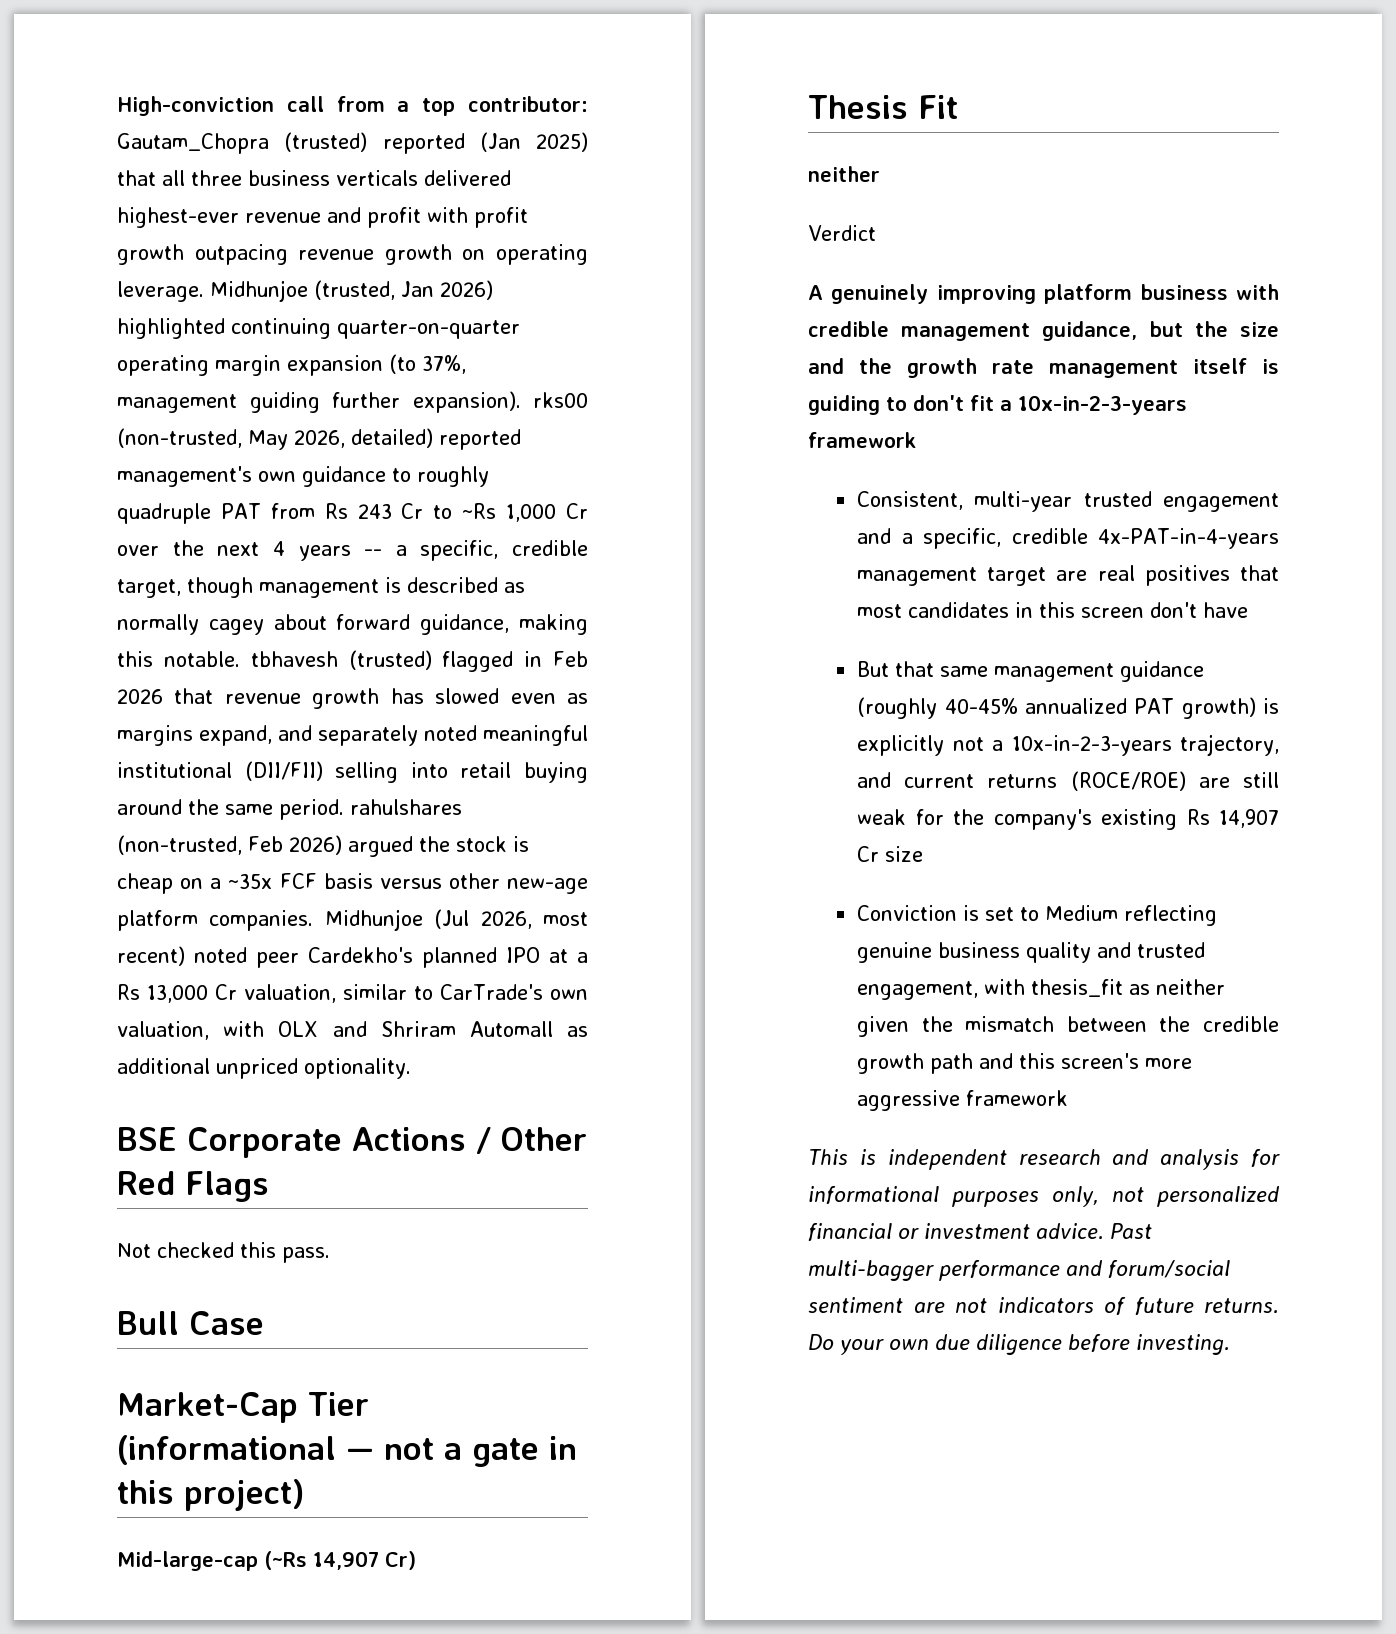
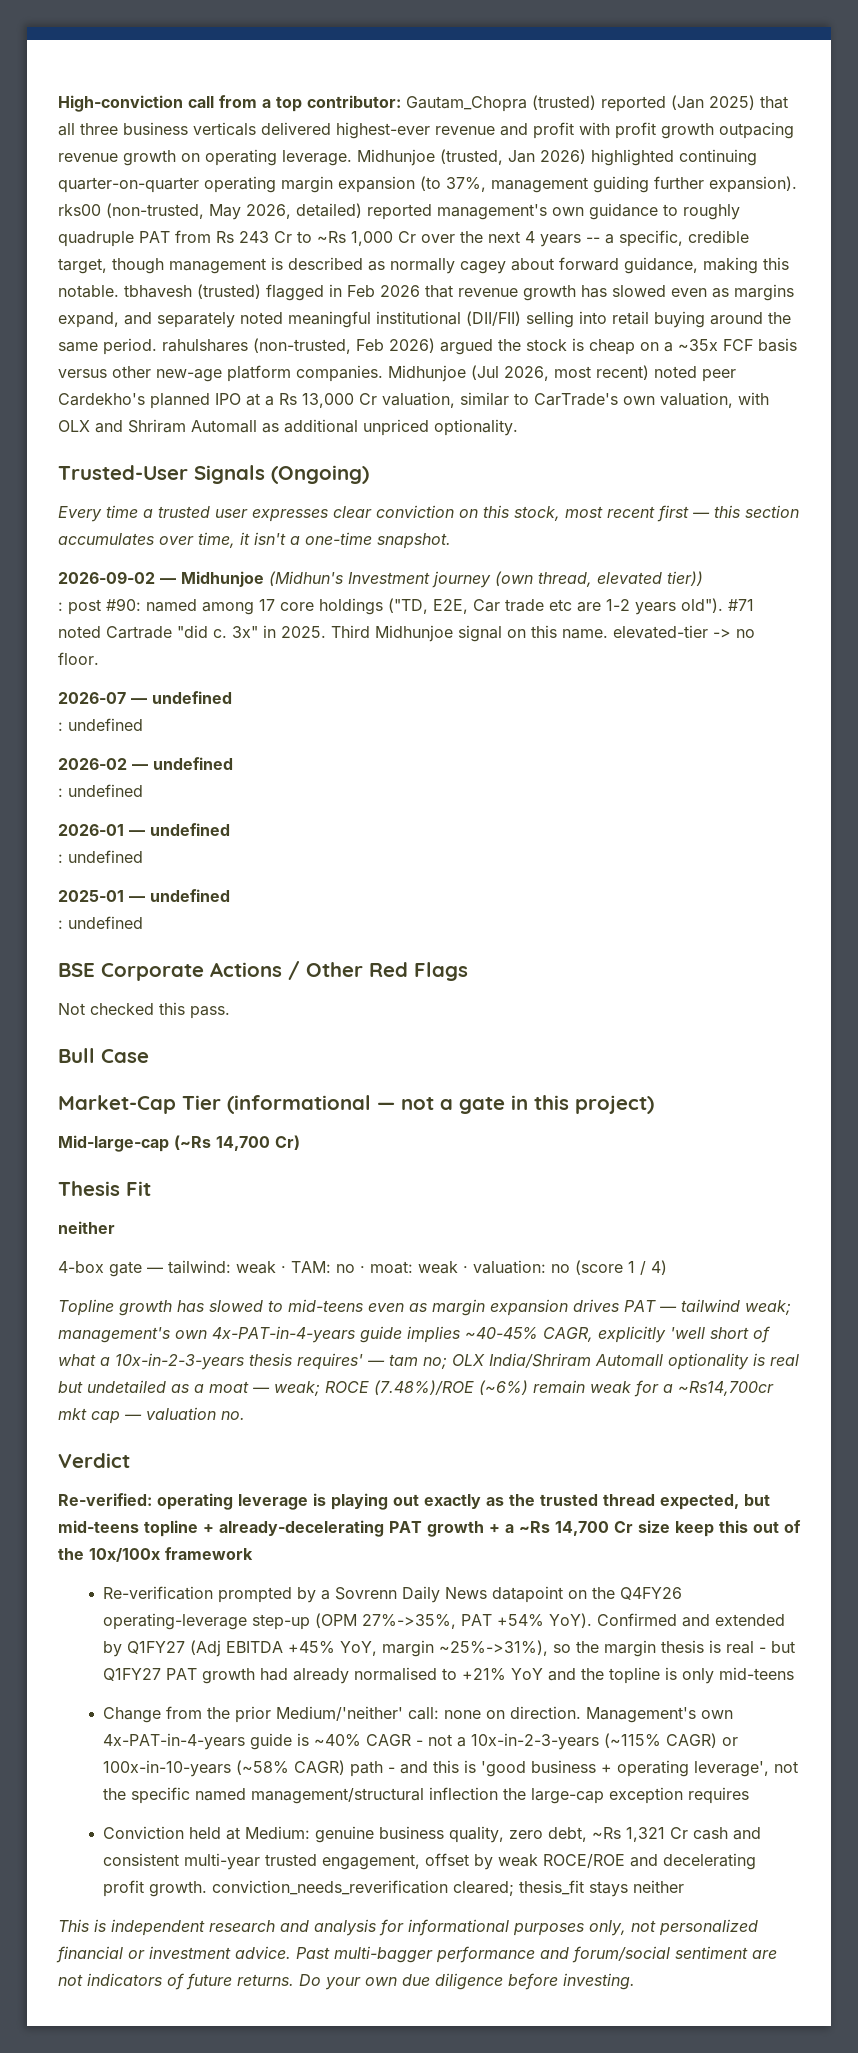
+ Trusted-User Signals (Ongoing)
+ Every time a trusted user expresses clear conviction on this stock, most recent first — this section accumulates over time, it isn't a one-time snapshot.
+ 2026-09-02 — Midhunjoe (Midhun's Investment journey (own thread, elevated tier))
+ : post #90: named among 17 core holdings ("TD, E2E, Car trade etc are 1-2 years old"). #71 noted Cartrade "did c. 3x" in 2025. Third Midhunjoe signal on this name. elevated-tier -> no floor.
+ 2026-07 — undefined
+ : undefined
+ 2026-02 — undefined
+ : undefined
+ 2026-01 — undefined
+ : undefined
+ 2025-01 — undefined
+ : undefined
- Mid-large-cap (~Rs 14,907 Cr)
+ Mid-large-cap (~Rs 14,700 Cr)
+ 4-box gate — tailwind: weak · TAM: no · moat: weak · valuation: no (score 1 / 4)
+ Topline growth has slowed to mid-teens even as margin expansion drives PAT — tailwind weak; management's own 4x-PAT-in-4-years guide implies ~40-45% CAGR, explicitly 'well short of what a 10x-in-2-3-years thesis requires' — tam no; OLX India/Shriram Automall optionality is real but undetailed as a moat — weak; ROCE (7.48%)/ROE (~6%) remain weak for a ~Rs14,700cr mkt cap — valuation no.
  Verdict
- A genuinely improving platform business with credible management guidance, but the size and the growth rate management itself is guiding to don't fit a 10x-in-2-3-years framework
- Consistent, multi-year trusted engagement and a specific, credible 4x-PAT-in-4-years management target are real positives that most candidates in this screen don't have
- But that same management guidance (roughly 40-45% annualized PAT growth) is explicitly not a 10x-in-2-3-years trajectory, and current returns (ROCE/ROE) are still weak for the company's existing Rs 14,907 Cr size
- Conviction is set to Medium reflecting genuine business quality and trusted engagement, with thesis_fit as neither given the mismatch between the credible growth path and this screen's more aggressive framework
+ Re-verified: operating leverage is playing out exactly as the trusted thread expected, but mid-teens topline + already-decelerating PAT growth + a ~Rs 14,700 Cr size keep this out of the 10x/100x framework
+ Re-verification prompted by a Sovrenn Daily News datapoint on the Q4FY26 operating-leverage step-up (OPM 27%->35%, PAT +54% YoY). Confirmed and extended by Q1FY27 (Adj EBITDA +45% YoY, margin ~25%->31%), so the margin thesis is real - but Q1FY27 PAT growth had already normalised to +21% YoY and the topline is only mid-teens
+ Change from the prior Medium/'neither' call: none on direction. Management's own 4x-PAT-in-4-years guide is ~40% CAGR - not a 10x-in-2-3-years (~115% CAGR) or 100x-in-10-years (~58% CAGR) path - and this is 'good business + operating leverage', not the specific named management/structural inflection the large-cap exception requires
+ Conviction held at Medium: genuine business quality, zero debt, ~Rs 1,321 Cr cash and consistent multi-year trusted engagement, offset by weak ROCE/ROE and decelerating profit growth. conviction_needs_reverification cleared; thesis_fit stays neither

